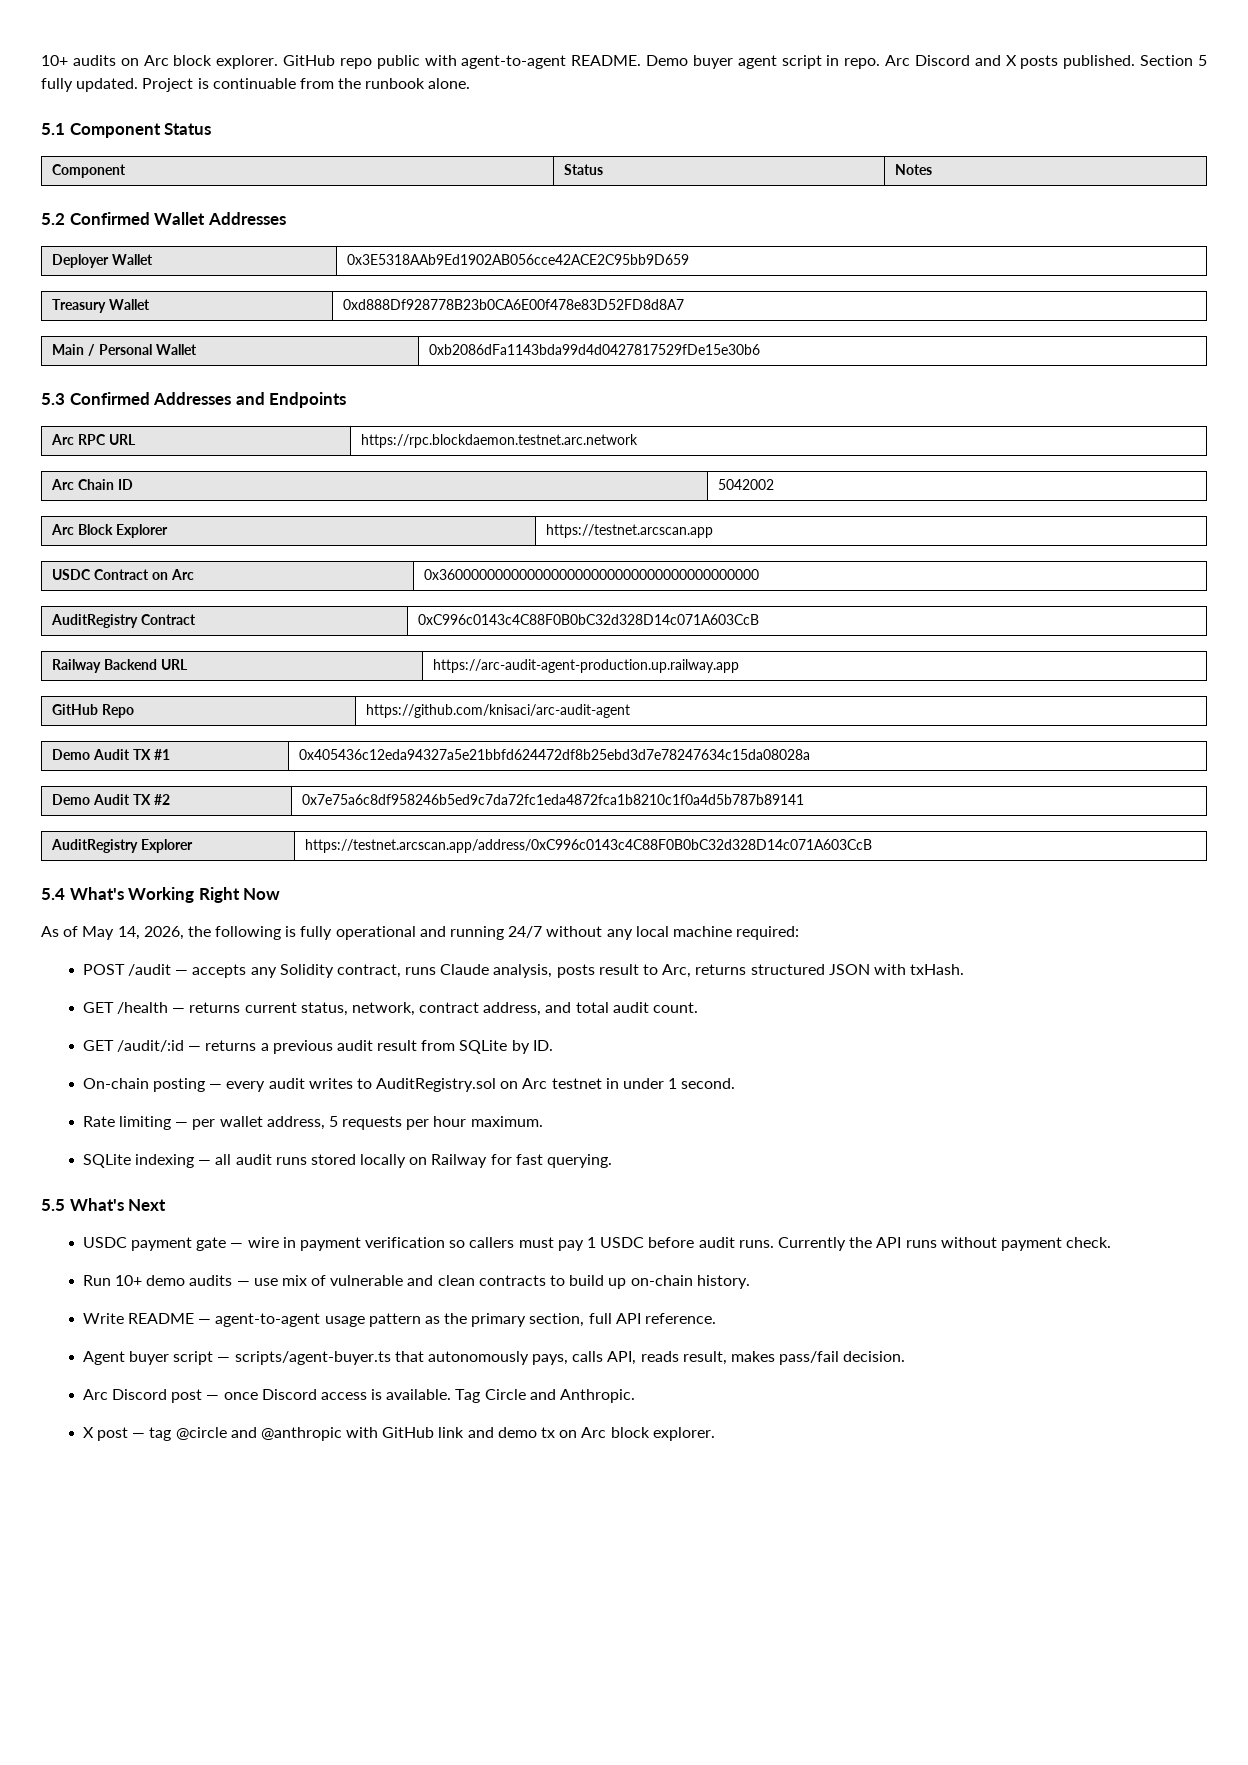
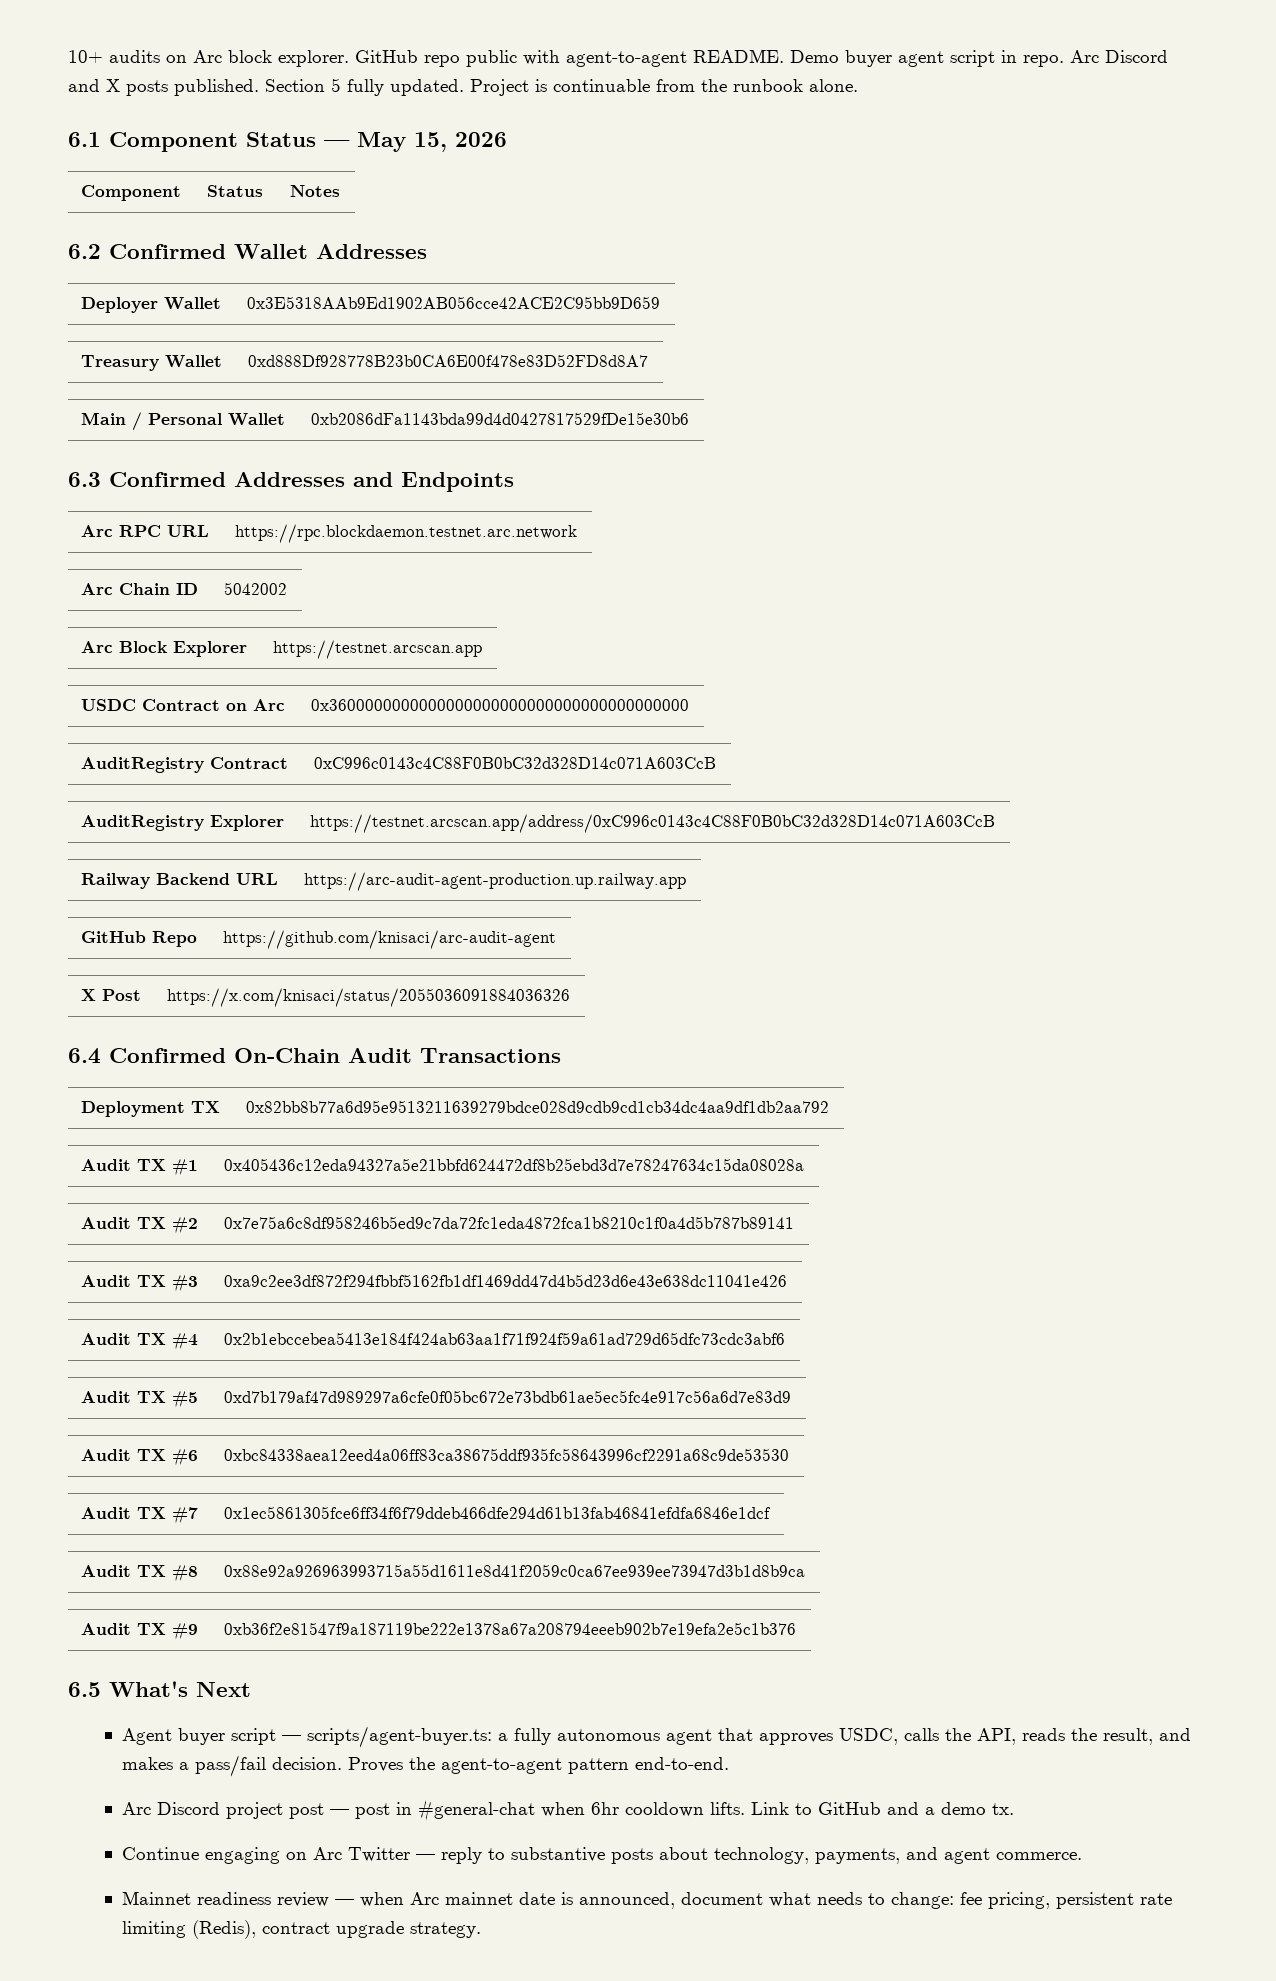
- 5.1 Component Status
+ 6.1 Component Status — May 15, 2026
- 5.2 Confirmed Wallet Addresses
+ 6.2 Confirmed Wallet Addresses
- 5.3 Confirmed Addresses and Endpoints
+ 6.3 Confirmed Addresses and Endpoints
+ AuditRegistry Explorer | https://testnet.arcscan.app/address/0xC996c0143c4C88F0B0bC32d328D14c071A603CcB
- Demo Audit TX #1 | 0x405436c12eda94327a5e21bbfd624472df8b25ebd3d7e78247634c15da08028a
+ X Post | https://x.com/knisaci/status/2055036091884036326
+ 6.4 Confirmed On-Chain Audit Transactions
+ Deployment TX | 0x82bb8b77a6d95e9513211639279bdce028d9cdb9cd1cb34dc4aa9df1db2aa792
+ Audit TX #1 | 0x405436c12eda94327a5e21bbfd624472df8b25ebd3d7e78247634c15da08028a
- Demo Audit TX #2 | 0x7e75a6c8df958246b5ed9c7da72fc1eda4872fca1b8210c1f0a4d5b787b89141
+ Audit TX #2 | 0x7e75a6c8df958246b5ed9c7da72fc1eda4872fca1b8210c1f0a4d5b787b89141
- AuditRegistry Explorer | https://testnet.arcscan.app/address/0xC996c0143c4C88F0B0bC32d328D14c071A603CcB
- 5.4 What's Working Right Now
- As of May 14, 2026, the following is fully operational and running 24/7 without any local machine required:
- POST /audit — accepts any Solidity contract, runs Claude analysis, posts result to Arc, returns structured JSON with txHash.
- GET /health — returns current status, network, contract address, and total audit count.
- GET /audit/:id — returns a previous audit result from SQLite by ID.
- On-chain posting — every audit writes to AuditRegistry.sol on Arc testnet in under 1 second.
- Rate limiting — per wallet address, 5 requests per hour maximum.
- SQLite indexing — all audit runs stored locally on Railway for fast querying.
- 5.5 What's Next
- USDC payment gate — wire in payment verification so callers must pay 1 USDC before audit runs. Currently the API runs without payment check.
- Run 10+ demo audits — use mix of vulnerable and clean contracts to build up on-chain history.
- Write README — agent-to-agent usage pattern as the primary section, full API reference.
- Agent buyer script — scripts/agent-buyer.ts that autonomously pays, calls API, reads result, makes pass/fail decision.
- Arc Discord post — once Discord access is available. Tag Circle and Anthropic.
- X post — tag @circle and @anthropic with GitHub link and demo tx on Arc block explorer.
+ Audit TX #3 | 0xa9c2ee3df872f294fbbf5162fb1df1469dd47d4b5d23d6e43e638dc11041e426
+ Audit TX #4 | 0x2b1ebccebea5413e184f424ab63aa1f71f924f59a61ad729d65dfc73cdc3abf6
+ Audit TX #5 | 0xd7b179af47d989297a6cfe0f05bc672e73bdb61ae5ec5fc4e917c56a6d7e83d9
+ Audit TX #6 | 0xbc84338aea12eed4a06ff83ca38675ddf935fc58643996cf2291a68c9de53530
+ Audit TX #7 | 0x1ec5861305fce6ff34f6f79ddeb466dfe294d61b13fab46841efdfa6846e1dcf
+ Audit TX #8 | 0x88e92a926963993715a55d1611e8d41f2059c0ca67ee939ee73947d3b1d8b9ca
+ Audit TX #9 | 0xb36f2e81547f9a187119be222e1378a67a208794eeeb902b7e19efa2e5c1b376
+ 6.5 What's Next
+ Agent buyer script — scripts/agent-buyer.ts: a fully autonomous agent that approves USDC, calls the API, reads the result, and makes a pass/fail decision. Proves the agent-to-agent pattern end-to-end.
+ Arc Discord project post — post in #general-chat when 6hr cooldown lifts. Link to GitHub and a demo tx.
+ Continue engaging on Arc Twitter — reply to substantive posts about technology, payments, and agent commerce.
+ Mainnet readiness review — when Arc mainnet date is announced, document what needs to change: fee pricing, persistent rate limiting (Redis), contract upgrade strategy.

